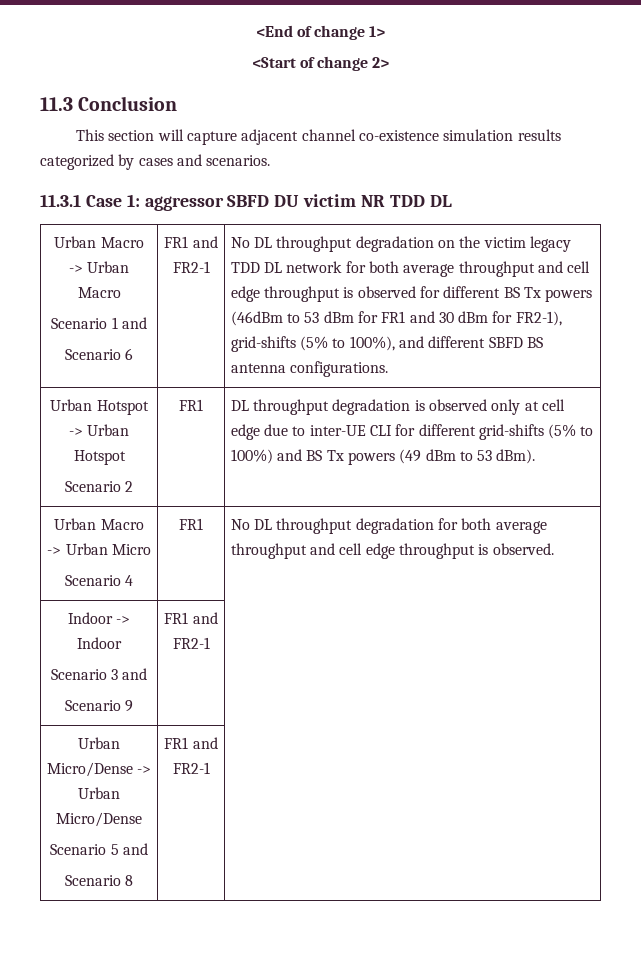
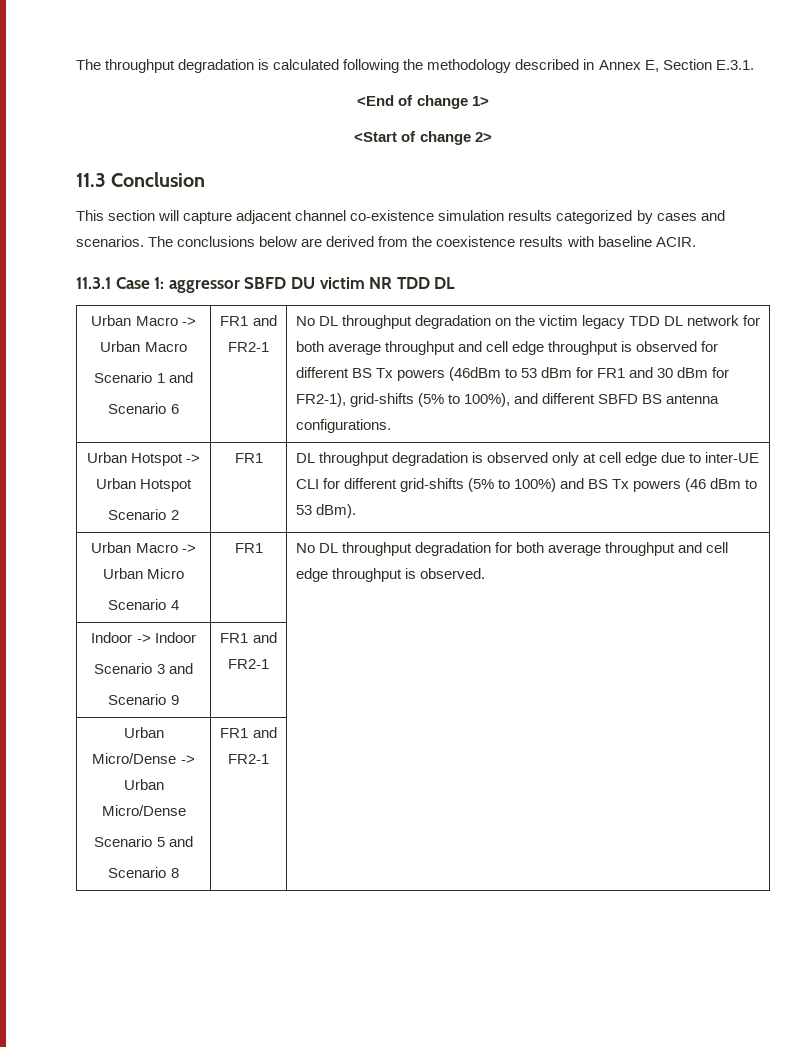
+ The throughput degradation is calculated following the methodology described in Annex E, Section E.3.1.
+ The conclusions below are derived from the coexistence results with baseline ACIR.
  Urban Hotspot -> Urban Hotspot
- Scenario 2 | FR1 | DL throughput degradation is observed only at cell edge due to inter-UE CLI for different grid-shifts (5% to 100%) and BS Tx powers (49 dBm to 53 dBm).
+ Scenario 2 | FR1 | DL throughput degradation is observed only at cell edge due to inter-UE CLI for different grid-shifts (5% to 100%) and BS Tx powers (46 dBm to 53 dBm).

